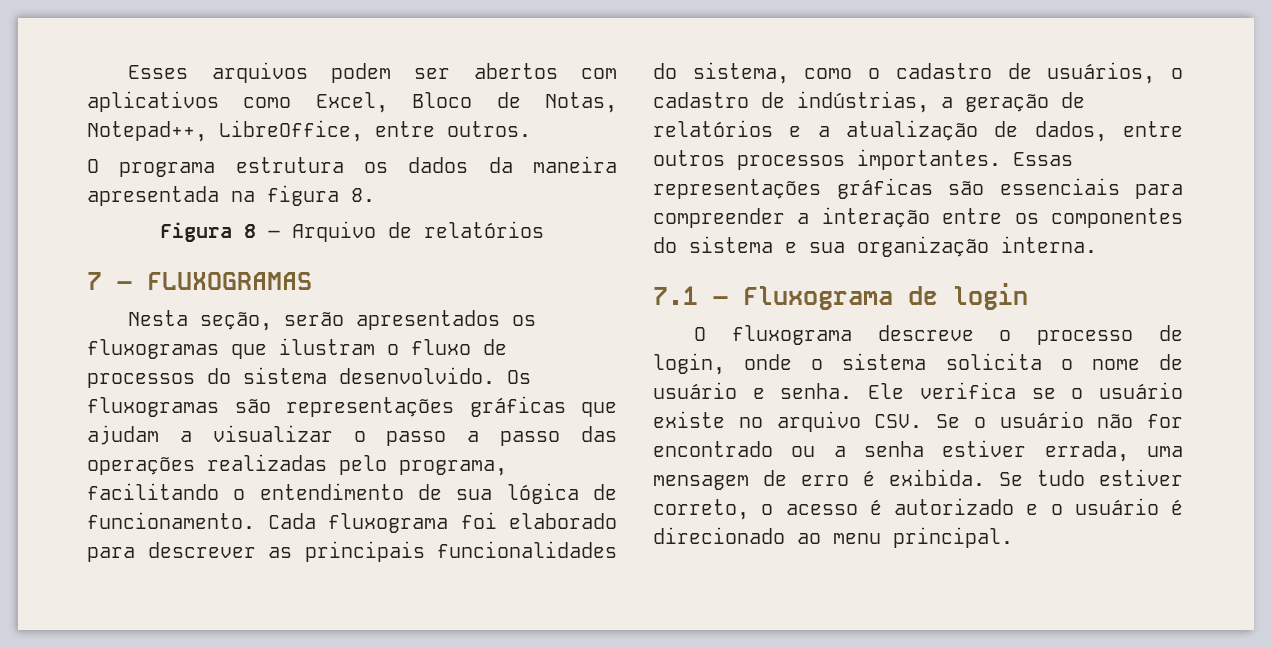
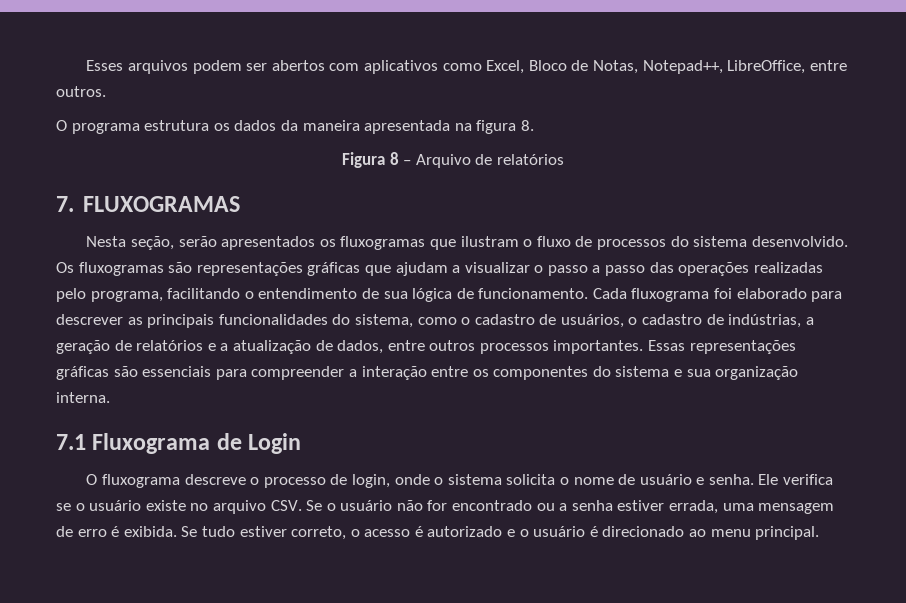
- 7 – FLUXOGRAMAS
+ 7. FLUXOGRAMAS
- 7.1 – Fluxograma de login
+ 7.1 Fluxograma de Login

